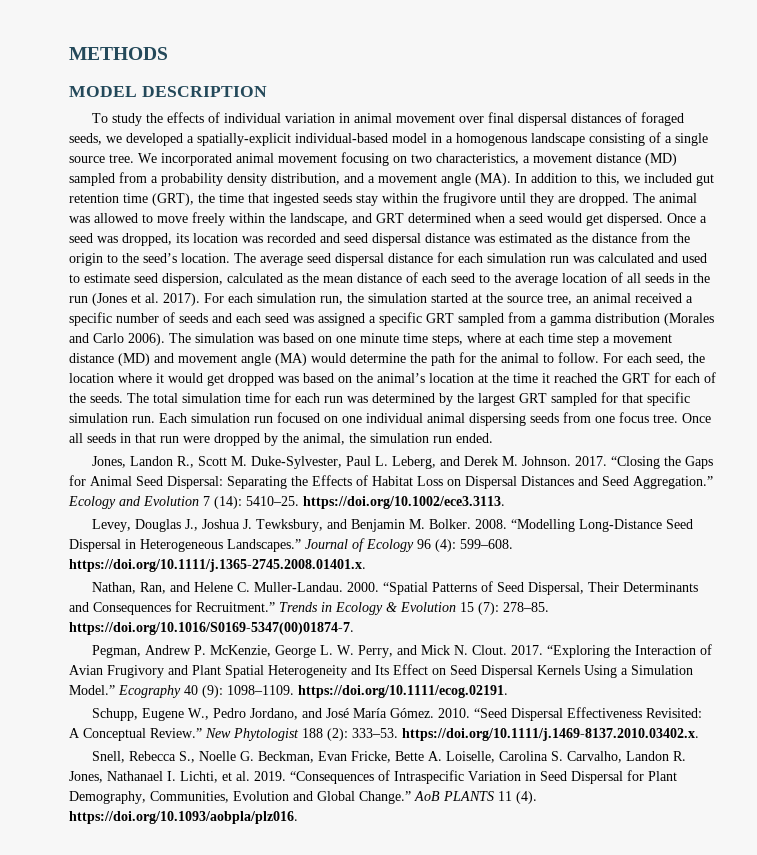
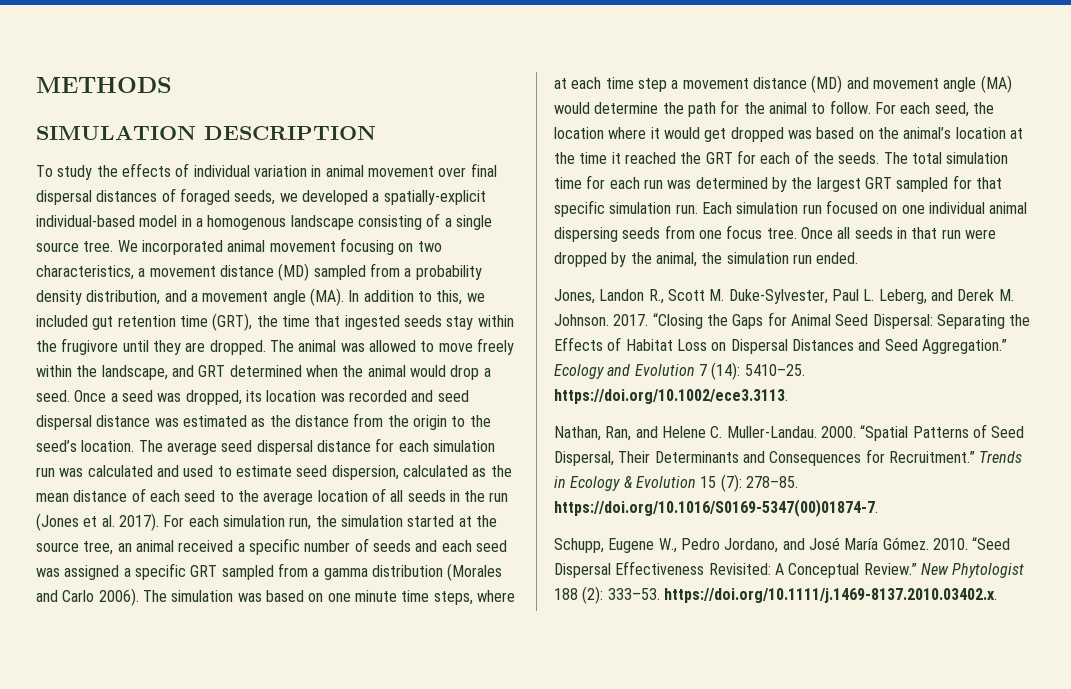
- MODEL DESCRIPTION
+ SIMULATION DESCRIPTION
- The animal was allowed to move freely within the landscape, and GRT determined when a seed would get dispersed.
+ The animal was allowed to move freely within the landscape, and GRT determined when the animal would drop a seed.
- Levey, Douglas J., Joshua J. Tewksbury, and Benjamin M. Bolker. 2008. “Modelling Long-Distance Seed Dispersal in Heterogeneous Landscapes.” Journal of Ecology 96 (4): 599–608. https://doi.org/10.1111/j.1365-2745.2008.01401.x.
- Pegman, Andrew P. McKenzie, George L. W. Perry, and Mick N. Clout. 2017. “Exploring the Interaction of Avian Frugivory and Plant Spatial Heterogeneity and Its Effect on Seed Dispersal Kernels Using a Simulation Model.” Ecography 40 (9): 1098–1109. https://doi.org/10.1111/ecog.02191.
- Snell, Rebecca S., Noelle G. Beckman, Evan Fricke, Bette A. Loiselle, Carolina S. Carvalho, Landon R. Jones, Nathanael I. Lichti, et al. 2019. “Consequences of Intraspecific Variation in Seed Dispersal for Plant Demography, Communities, Evolution and Global Change.” AoB PLANTS 11 (4). https://doi.org/10.1093/aobpla/plz016.

